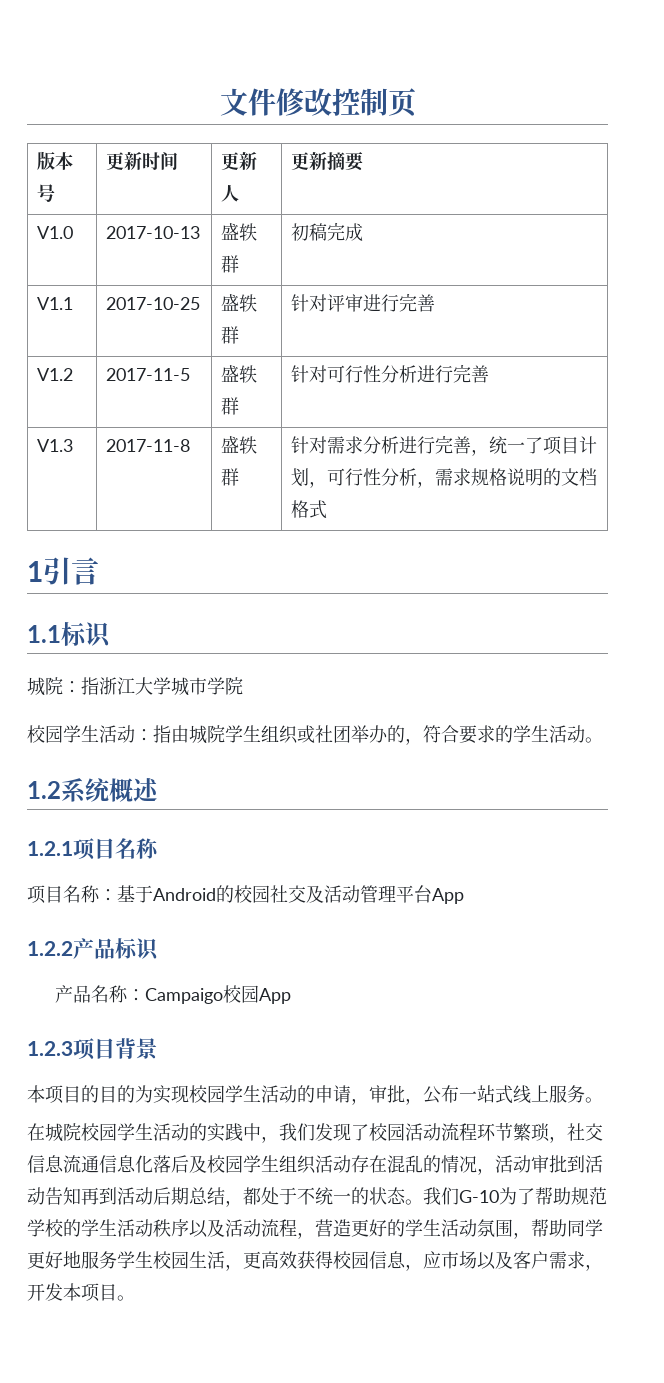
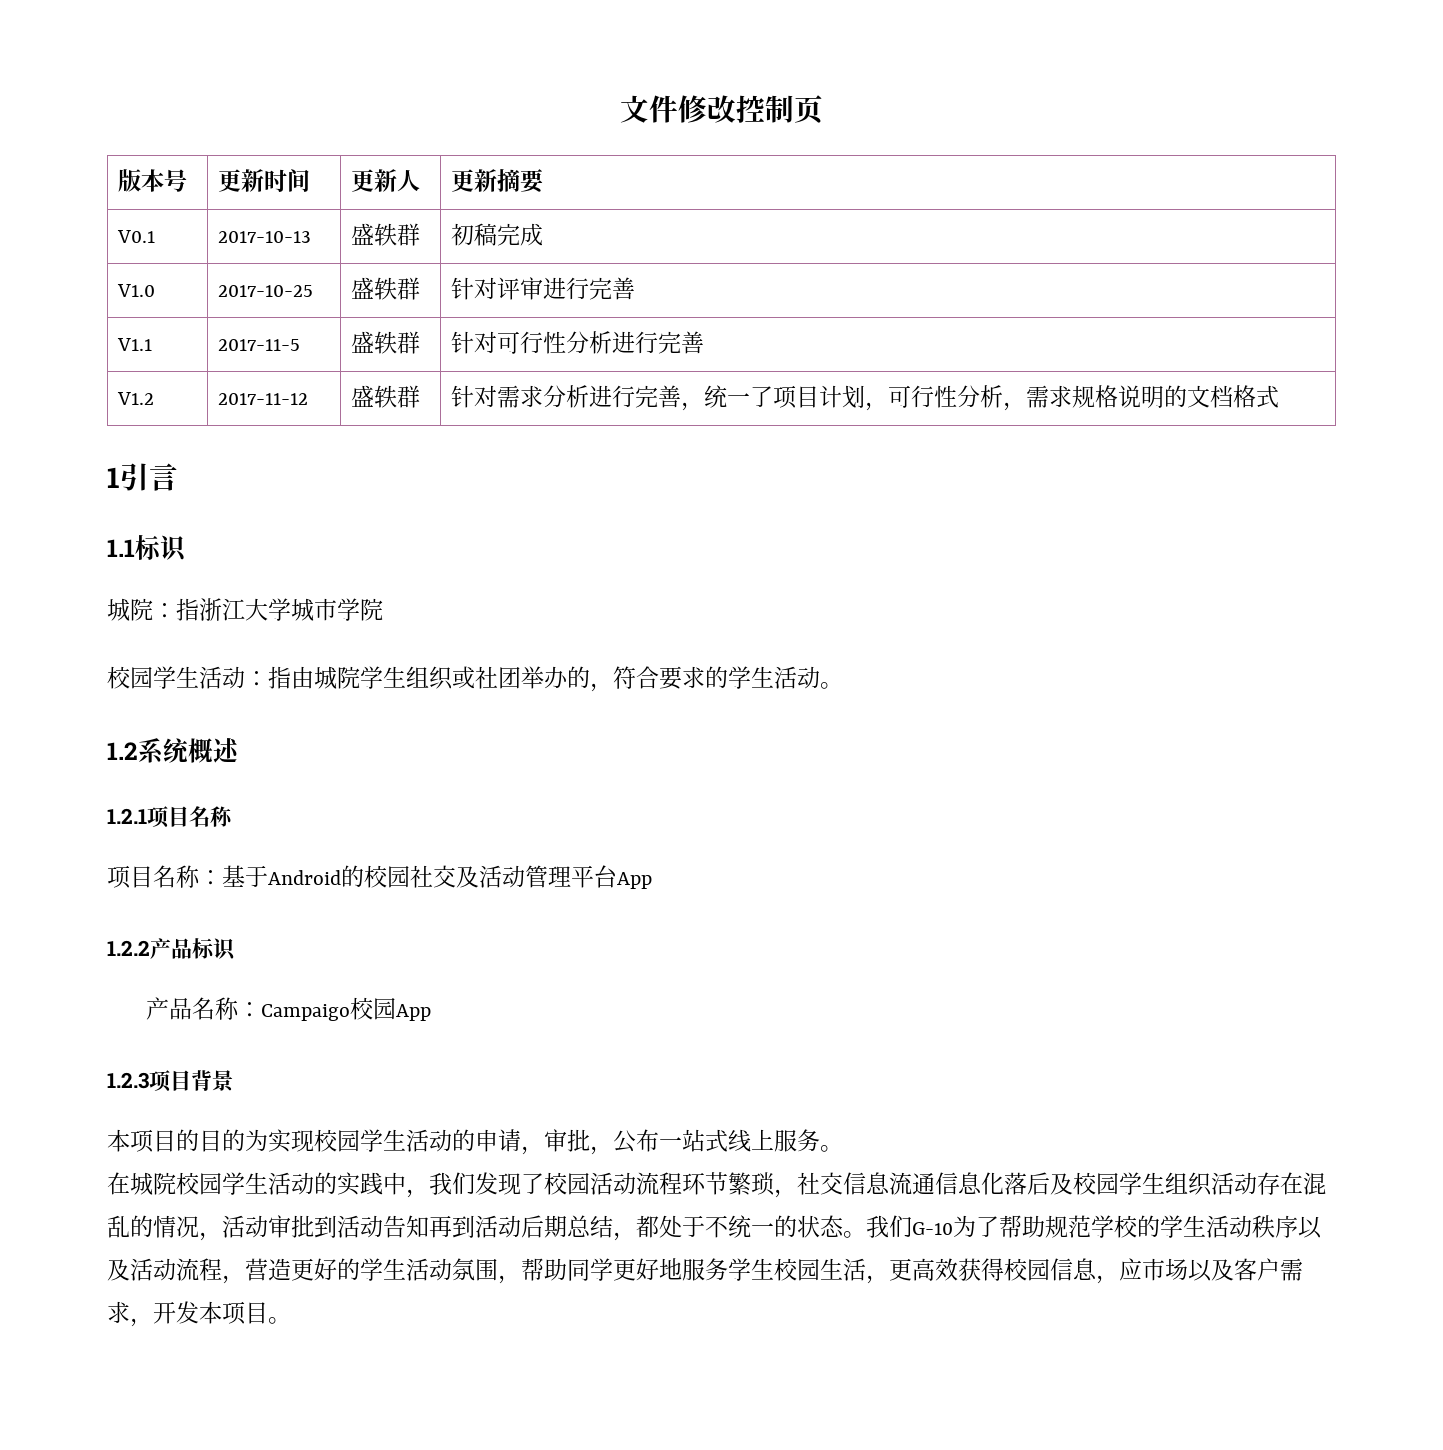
- V1.0 | 2017-10-13 | 盛轶群 | 初稿完成
+ V0.1 | 2017-10-13 | 盛轶群 | 初稿完成
- V1.1 | 2017-10-25 | 盛轶群 | 针对评审进行完善
+ V1.0 | 2017-10-25 | 盛轶群 | 针对评审进行完善
- V1.2 | 2017-11-5 | 盛轶群 | 针对可行性分析进行完善
+ V1.1 | 2017-11-5 | 盛轶群 | 针对可行性分析进行完善
- V1.3 | 2017-11-8 | 盛轶群 | 针对需求分析进行完善，统一了项目计划，可行性分析，需求规格说明的文档格式
+ V1.2 | 2017-11-12 | 盛轶群 | 针对需求分析进行完善，统一了项目计划，可行性分析，需求规格说明的文档格式

